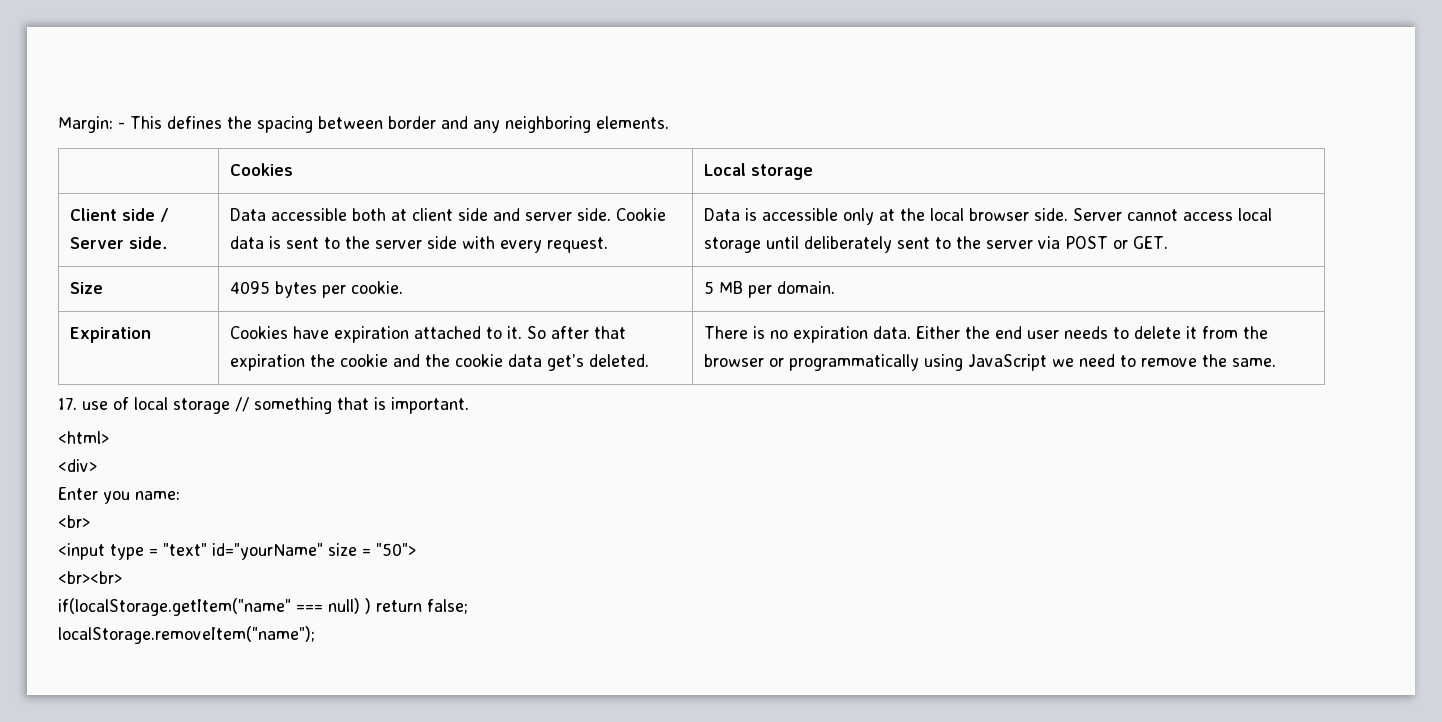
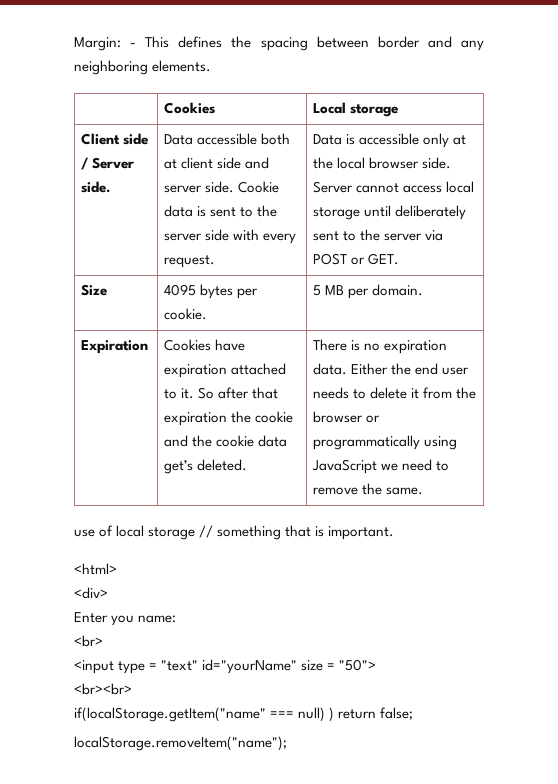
- 17. use of local storage // something that is important.
+ use of local storage // something that is important.

